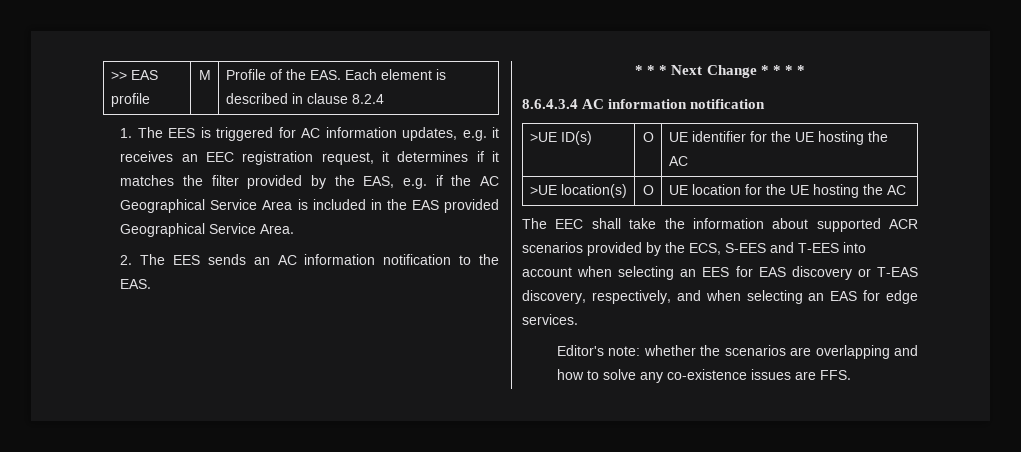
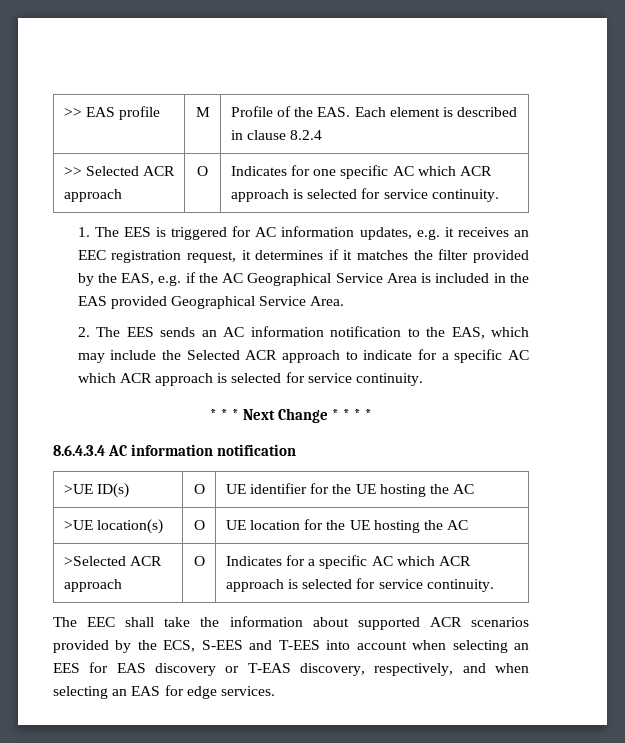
+ >> Selected ACR approach | O | Indicates for one specific AC which ACR approach is selected for service continuity.
- 2. The EES sends an AC information notification to the EAS.
+ 2. The EES sends an AC information notification to the EAS, which may include the Selected ACR approach to indicate for a specific AC which ACR approach is selected for service continuity.
+ >Selected ACR approach | O | Indicates for a specific AC which ACR approach is selected for service continuity.
- Editor's note: whether the scenarios are overlapping and how to solve any co-existence issues are FFS.

